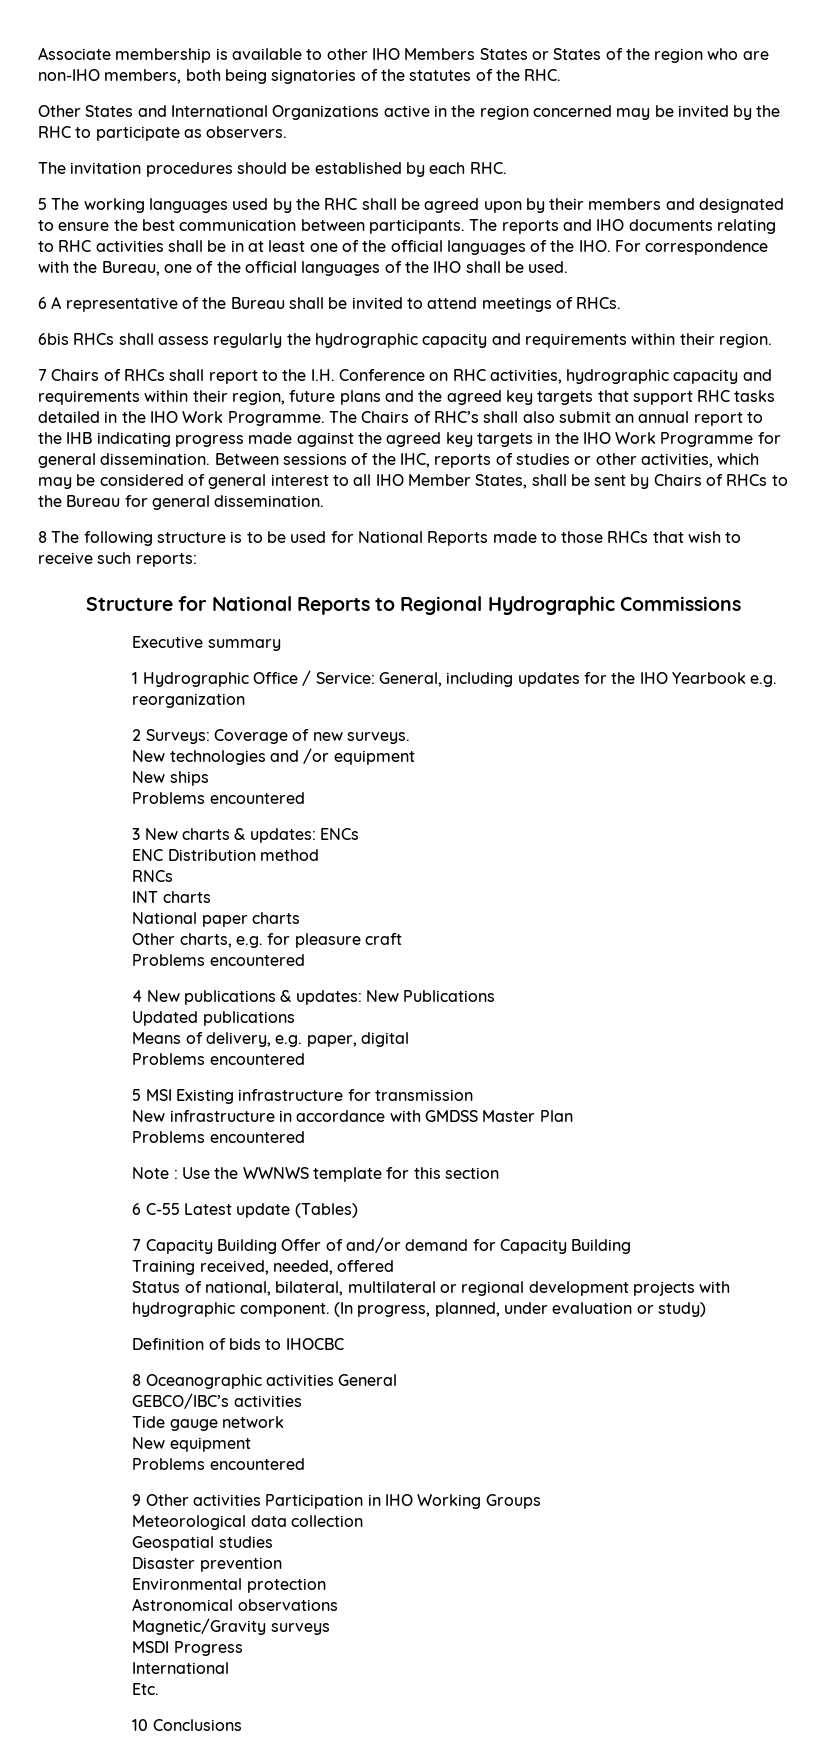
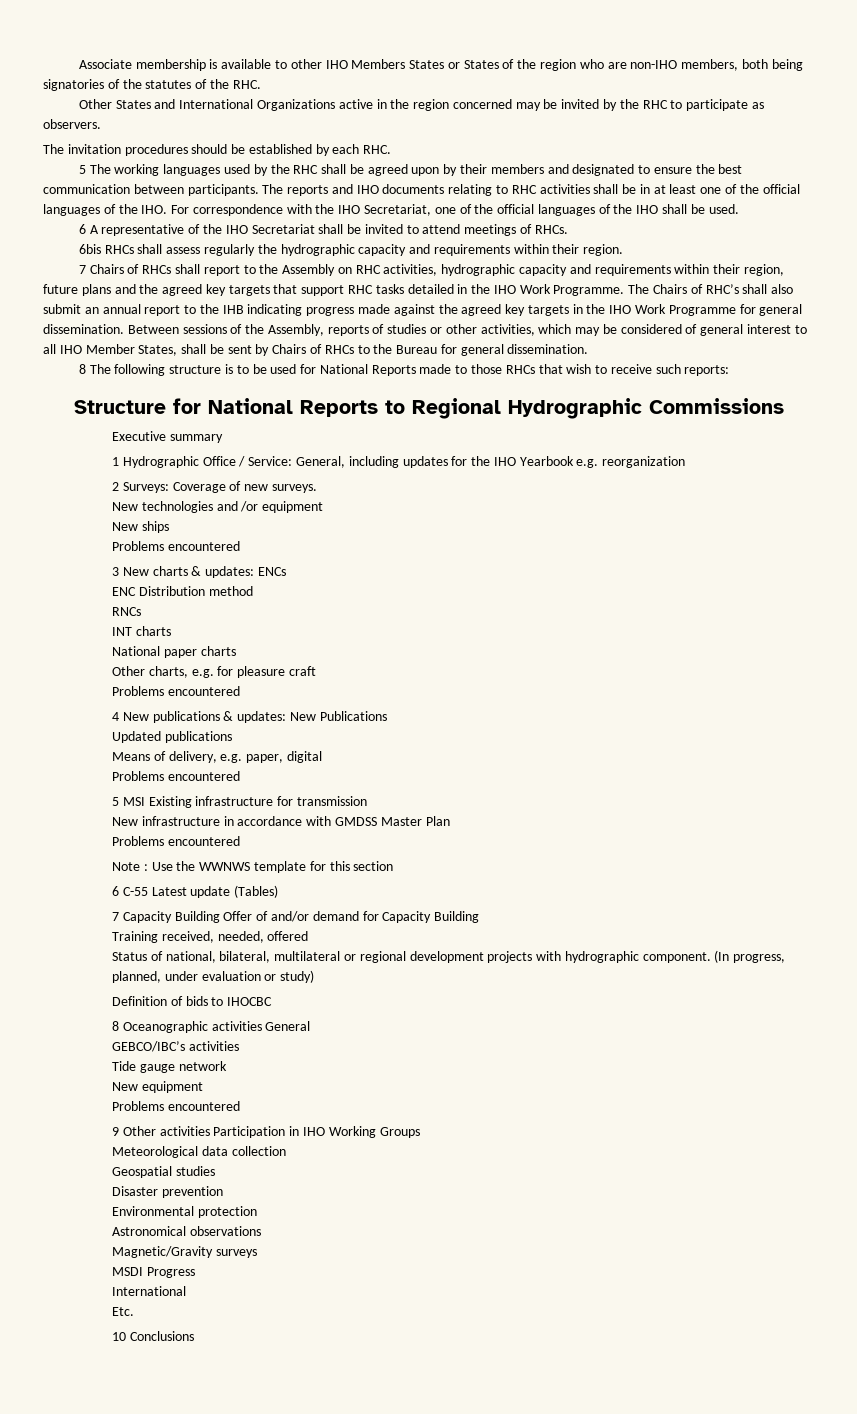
- The reports and IHO documents relating to RHC activities shall be in at least one of the official languages of the IHO. For correspondence with the Bureau, one of the official languages of the IHO shall be used.
+ The reports and IHO documents relating to RHC activities shall be in at least one of the official languages of the IHO. For correspondence with the IHO Secretariat, one of the official languages of the IHO shall be used.
- 6 A representative of the Bureau shall be invited to attend meetings of RHCs.
+ 6 A representative of the IHO Secretariat shall be invited to attend meetings of RHCs.
- 7 Chairs of RHCs shall report to the I.H. Conference on RHC activities, hydrographic capacity and requirements within their region, future plans and the agreed key targets that support RHC tasks detailed in the IHO Work Programme.
+ 7 Chairs of RHCs shall report to the Assembly on RHC activities, hydrographic capacity and requirements within their region, future plans and the agreed key targets that support RHC tasks detailed in the IHO Work Programme.
- Between sessions of the IHC, reports of studies or other activities, which may be considered of general interest to all IHO Member States, shall be sent by Chairs of RHCs to the Bureau for general dissemination.
+ Between sessions of the Assembly, reports of studies or other activities, which may be considered of general interest to all IHO Member States, shall be sent by Chairs of RHCs to the Bureau for general dissemination.

